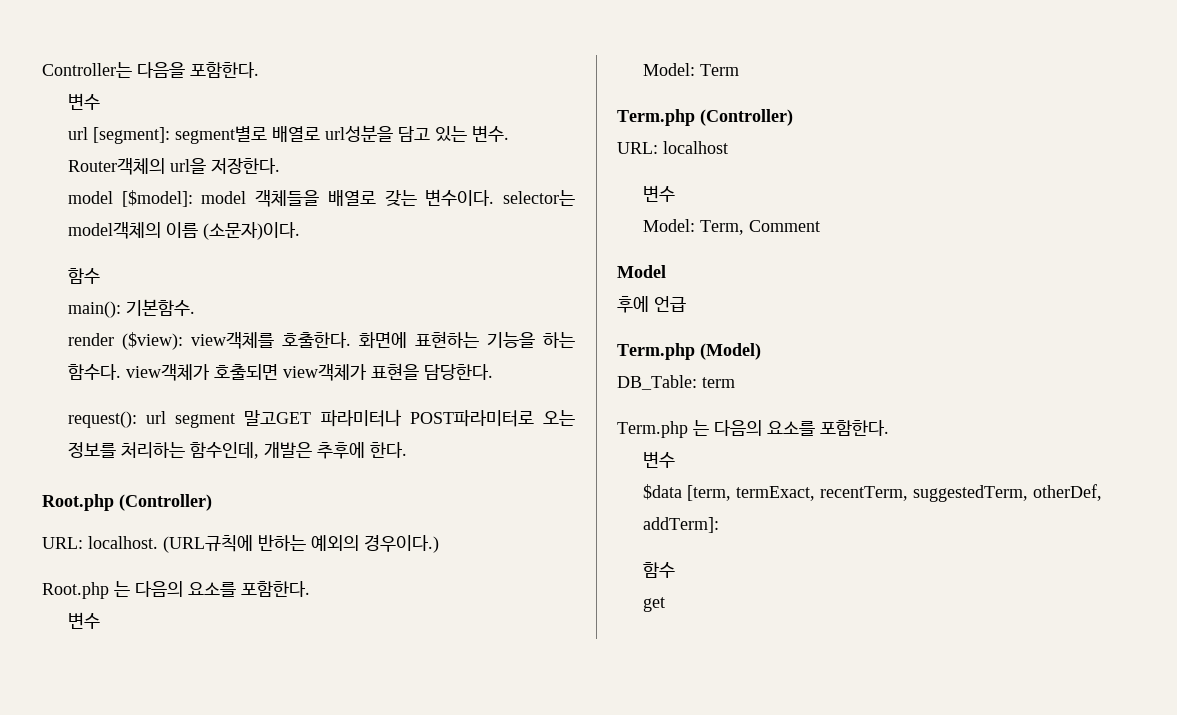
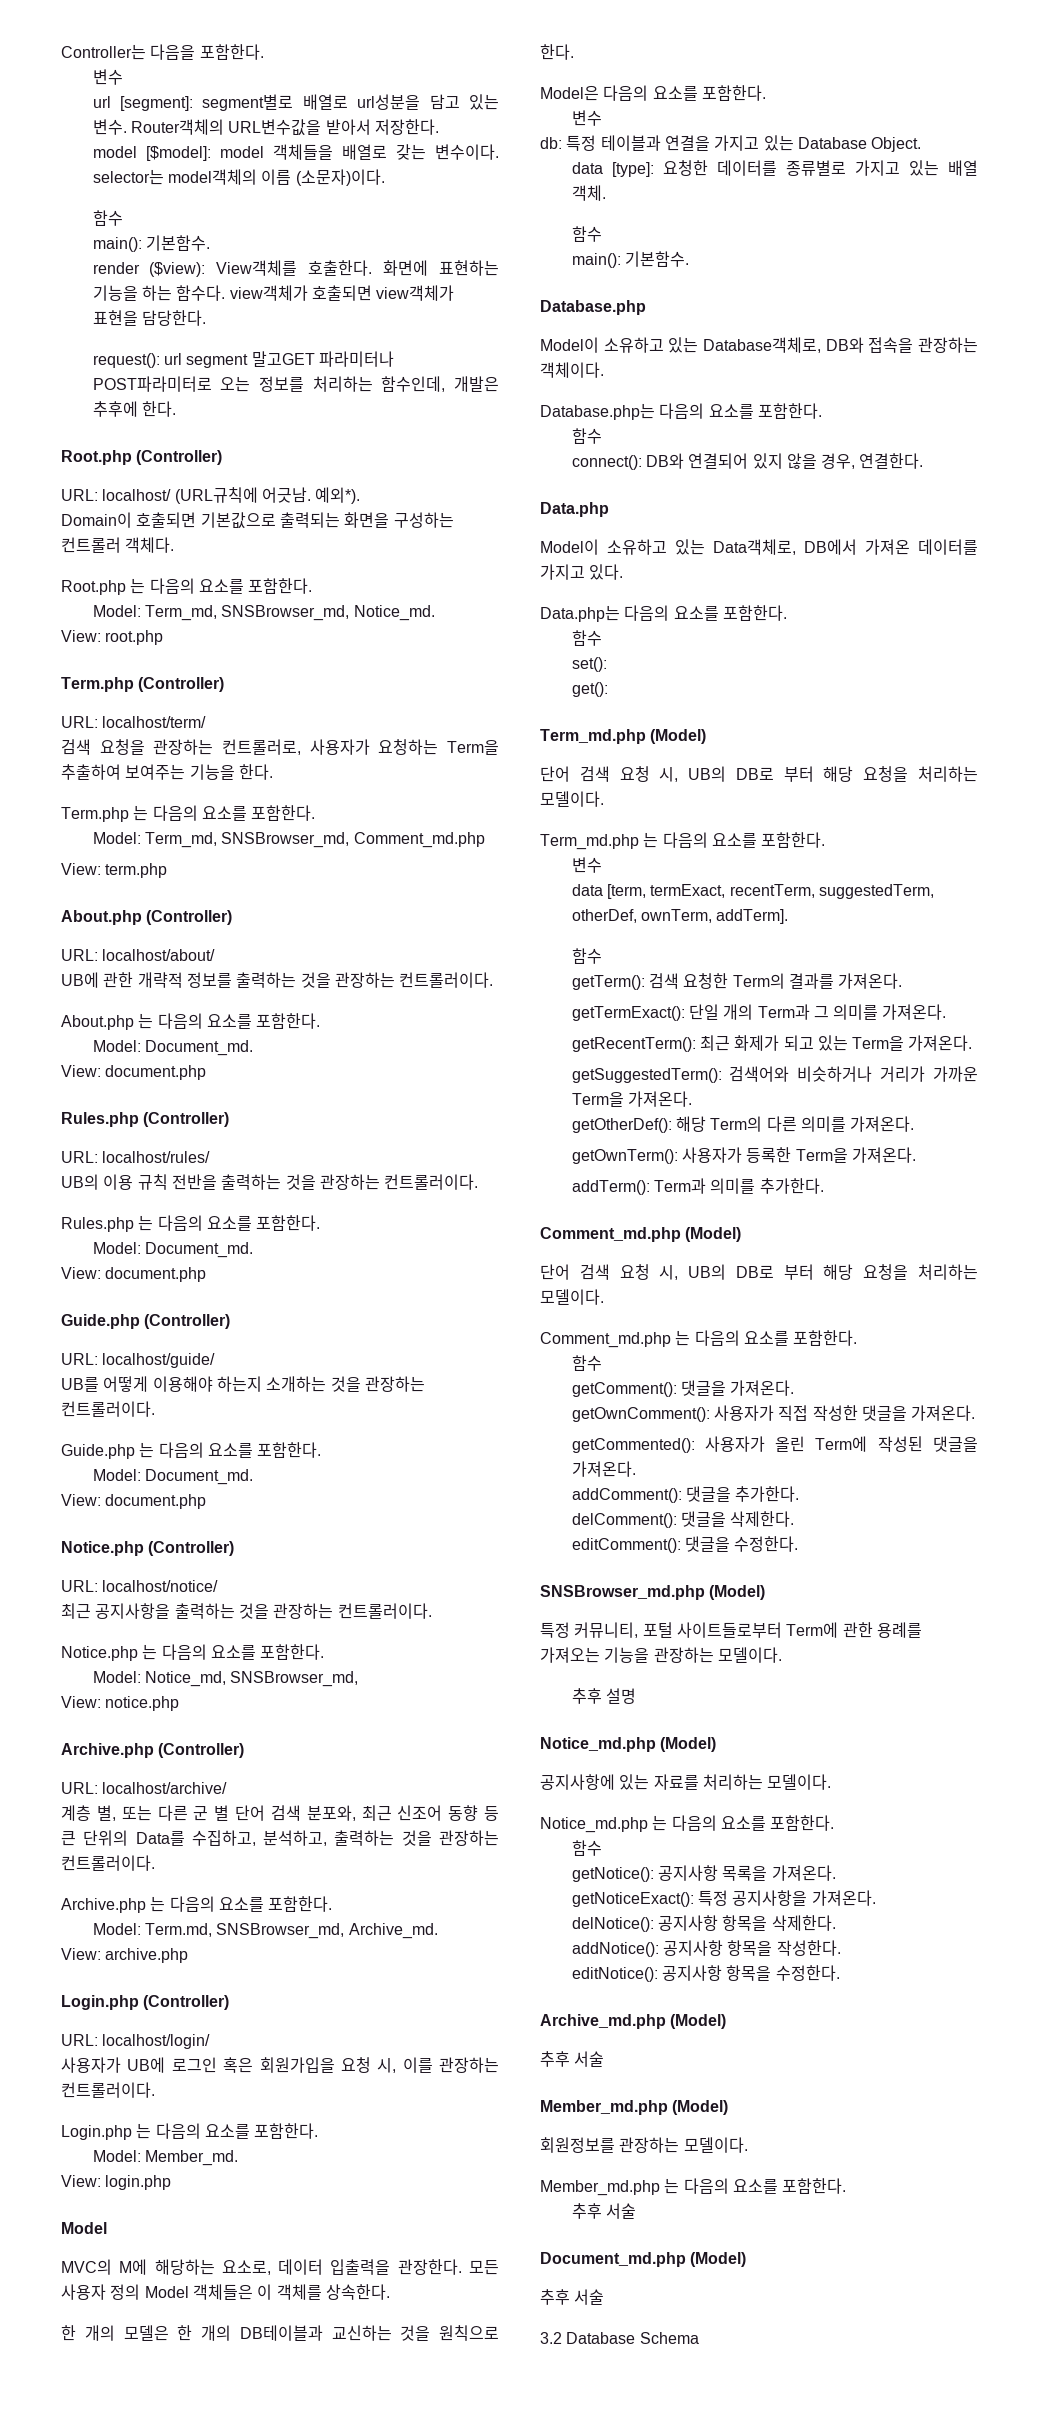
- Router객체의 url을 저장한다.
+ Router객체의 URL변수값을 받아서 저장한다.
- render ($view): view객체를 호출한다.
+ render ($view): View객체를 호출한다.
- URL: localhost. (URL규칙에 반하는 예외의 경우이다.)
+ URL: localhost/ (URL규칙에 어긋남. 예외*).
+ Domain이 호출되면 기본값으로 출력되는 화면을 구성하는 컨트롤러 객체다.
  Root.php 는 다음의 요소를 포함한다.
- 변수
- Model: Term
+ Model: Term_md, SNSBrowser_md, Notice_md.
+ View: root.php
  Term.php (Controller)
- URL: localhost
- 변수
- Model: Term, Comment
- Model
- 후에 언급
- Term.php (Model)
- DB_Table: term
+ URL: localhost/term/
+ 검색 요청을 관장하는 컨트롤러로, 사용자가 요청하는 Term을 추출하여 보여주는 기능을 한다.
  Term.php 는 다음의 요소를 포함한다.
+ Model: Term_md, SNSBrowser_md, Comment_md.php
+ View: term.php
+ About.php (Controller)
+ URL: localhost/about/
+ UB에 관한 개략적 정보를 출력하는 것을 관장하는 컨트롤러이다.
+ About.php 는 다음의 요소를 포함한다.
+ Model: Document_md.
+ View: document.php
+ Rules.php (Controller)
+ URL: localhost/rules/
+ UB의 이용 규칙 전반을 출력하는 것을 관장하는 컨트롤러이다.
+ Rules.php 는 다음의 요소를 포함한다.
+ Model: Document_md.
+ View: document.php
+ Guide.php (Controller)
+ URL: localhost/guide/
+ UB를 어떻게 이용해야 하는지 소개하는 것을 관장하는 컨트롤러이다.
+ Guide.php 는 다음의 요소를 포함한다.
+ Model: Document_md.
+ View: document.php
+ Notice.php (Controller)
+ URL: localhost/notice/
+ 최근 공지사항을 출력하는 것을 관장하는 컨트롤러이다.
+ Notice.php 는 다음의 요소를 포함한다.
+ Model: Notice_md, SNSBrowser_md,
+ View: notice.php
+ Archive.php (Controller)
+ URL: localhost/archive/
+ 계층 별, 또는 다른 군 별 단어 검색 분포와, 최근 신조어 동향 등 큰 단위의 Data를 수집하고, 분석하고, 출력하는 것을 관장하는 컨트롤러이다.
+ Archive.php 는 다음의 요소를 포함한다.
+ Model: Term.md, SNSBrowser_md, Archive_md.
+ View: archive.php
+ Login.php (Controller)
+ URL: localhost/login/
+ 사용자가 UB에 로그인 혹은 회원가입을 요청 시, 이를 관장하는 컨트롤러이다.
+ Login.php 는 다음의 요소를 포함한다.
+ Model: Member_md.
+ View: login.php
+ Model
+ MVC의 M에 해당하는 요소로, 데이터 입출력을 관장한다. 모든 사용자 정의 Model 객체들은 이 객체를 상속한다.
+ 한 개의 모델은 한 개의 DB테이블과 교신하는 것을 원칙으로 한다.
+ Model은 다음의 요소를 포함한다.
  변수
- $data [term, termExact, recentTerm, suggestedTerm, otherDef, addTerm]:
+ db: 특정 테이블과 연결을 가지고 있는 Database Object.
+ data [type]: 요청한 데이터를 종류별로 가지고 있는 배열 객체.
  함수
- get
+ main(): 기본함수.
+ Database.php
+ Model이 소유하고 있는 Database객체로, DB와 접속을 관장하는 객체이다.
+ Database.php는 다음의 요소를 포함한다.
+ 함수
+ connect(): DB와 연결되어 있지 않을 경우, 연결한다.
+ Data.php
+ Model이 소유하고 있는 Data객체로, DB에서 가져온 데이터를 가지고 있다.
+ Data.php는 다음의 요소를 포함한다.
+ 함수
+ set():
+ get():
+ Term_md.php (Model)
+ 단어 검색 요청 시, UB의 DB로 부터 해당 요청을 처리하는 모델이다.
+ Term_md.php 는 다음의 요소를 포함한다.
+ 변수
+ data [term, termExact, recentTerm, suggestedTerm, otherDef, ownTerm, addTerm].
+ 함수
+ getTerm(): 검색 요청한 Term의 결과를 가져온다.
+ getTermExact(): 단일 개의 Term과 그 의미를 가져온다.
+ getRecentTerm(): 최근 화제가 되고 있는 Term을 가져온다.
+ getSuggestedTerm(): 검색어와 비슷하거나 거리가 가까운 Term을 가져온다.
+ getOtherDef(): 해당 Term의 다른 의미를 가져온다.
+ getOwnTerm(): 사용자가 등록한 Term을 가져온다.
+ addTerm(): Term과 의미를 추가한다.
+ Comment_md.php (Model)
+ 단어 검색 요청 시, UB의 DB로 부터 해당 요청을 처리하는 모델이다.
+ Comment_md.php 는 다음의 요소를 포함한다.
+ 함수
+ getComment(): 댓글을 가져온다.
+ getOwnComment(): 사용자가 직접 작성한 댓글을 가져온다.
+ getCommented(): 사용자가 올린 Term에 작성된 댓글을 가져온다.
+ addComment(): 댓글을 추가한다.
+ delComment(): 댓글을 삭제한다.
+ editComment(): 댓글을 수정한다.
+ SNSBrowser_md.php (Model)
+ 특정 커뮤니티, 포털 사이트들로부터 Term에 관한 용례를 가져오는 기능을 관장하는 모델이다.
+ 추후 설명
+ Notice_md.php (Model)
+ 공지사항에 있는 자료를 처리하는 모델이다.
+ Notice_md.php 는 다음의 요소를 포함한다.
+ 함수
+ getNotice(): 공지사항 목록을 가져온다.
+ getNoticeExact(): 특정 공지사항을 가져온다.
+ delNotice(): 공지사항 항목을 삭제한다.
+ addNotice(): 공지사항 항목을 작성한다.
+ editNotice(): 공지사항 항목을 수정한다.
+ Archive_md.php (Model)
+ 추후 서술
+ Member_md.php (Model)
+ 회원정보를 관장하는 모델이다.
+ Member_md.php 는 다음의 요소를 포함한다.
+ 추후 서술
+ Document_md.php (Model)
+ 추후 서술
+ 3.2 Database Schema

